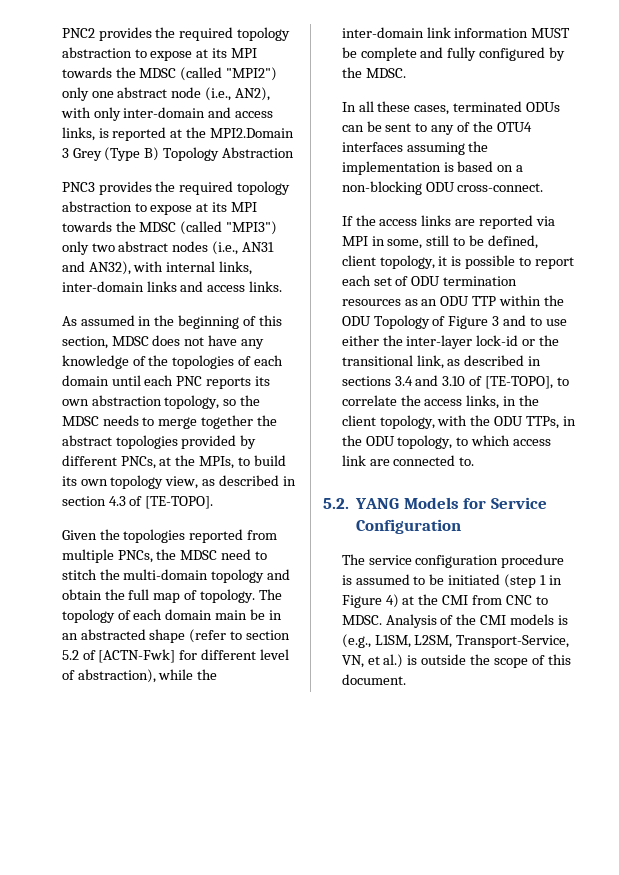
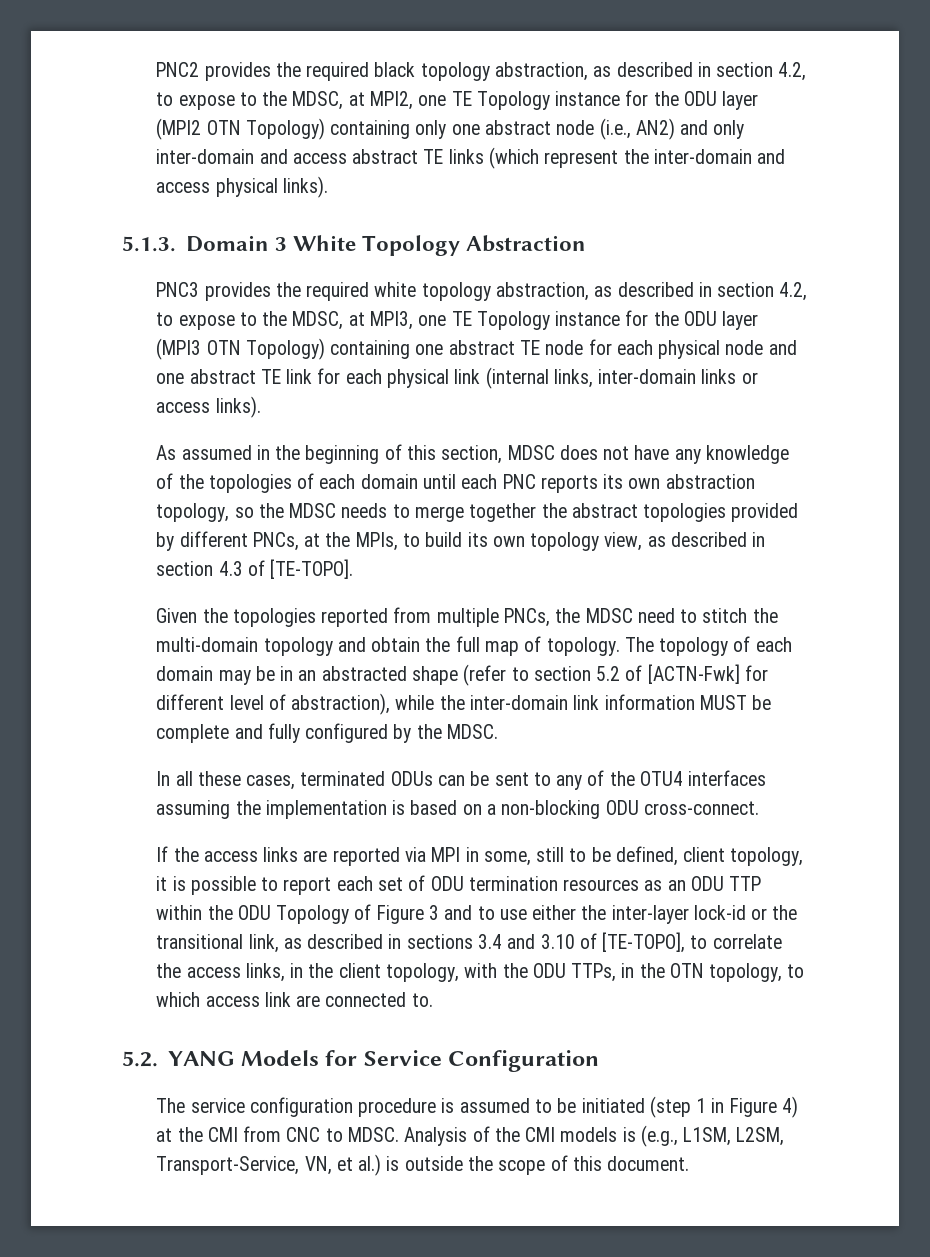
- PNC2 provides the required topology abstraction to expose at its MPI towards the MDSC (called "MPI2") only one abstract node (i.e., AN2), with only inter-domain and access links, is reported at the MPI2.Domain 3 Grey (Type B) Topology Abstraction
+ PNC2 provides the required black topology abstraction, as described in section 4.2, to expose to the MDSC, at MPI2, one TE Topology instance for the ODU layer (MPI2 OTN Topology) containing only one abstract node (i.e., AN2) and only inter-domain and access abstract TE links (which represent the inter-domain and access physical links).
+ 5.1.3. Domain 3 White Topology Abstraction
- PNC3 provides the required topology abstraction to expose at its MPI towards the MDSC (called "MPI3") only two abstract nodes (i.e., AN31 and AN32), with internal links, inter-domain links and access links.
+ PNC3 provides the required white topology abstraction, as described in section 4.2, to expose to the MDSC, at MPI3, one TE Topology instance for the ODU layer (MPI3 OTN Topology) containing one abstract TE node for each physical node and one abstract TE link for each physical link (internal links, inter-domain links or access links).
- The topology of each domain main be in an abstracted shape (refer to section 5.2 of [ACTN-Fwk] for different level of abstraction), while the inter-domain link information MUST be complete and fully configured by the MDSC.
+ The topology of each domain may be in an abstracted shape (refer to section 5.2 of [ACTN-Fwk] for different level of abstraction), while the inter-domain link information MUST be complete and fully configured by the MDSC.
- If the access links are reported via MPI in some, still to be defined, client topology, it is possible to report each set of ODU termination resources as an ODU TTP within the ODU Topology of Figure 3 and to use either the inter-layer lock-id or the transitional link, as described in sections 3.4 and 3.10 of [TE-TOPO], to correlate the access links, in the client topology, with the ODU TTPs, in the ODU topology, to which access link are connected to.
+ If the access links are reported via MPI in some, still to be defined, client topology, it is possible to report each set of ODU termination resources as an ODU TTP within the ODU Topology of Figure 3 and to use either the inter-layer lock-id or the transitional link, as described in sections 3.4 and 3.10 of [TE-TOPO], to correlate the access links, in the client topology, with the ODU TTPs, in the OTN topology, to which access link are connected to.

